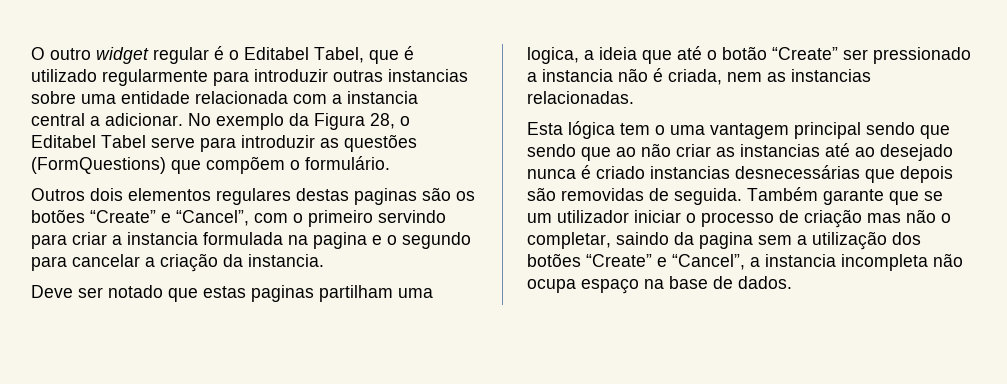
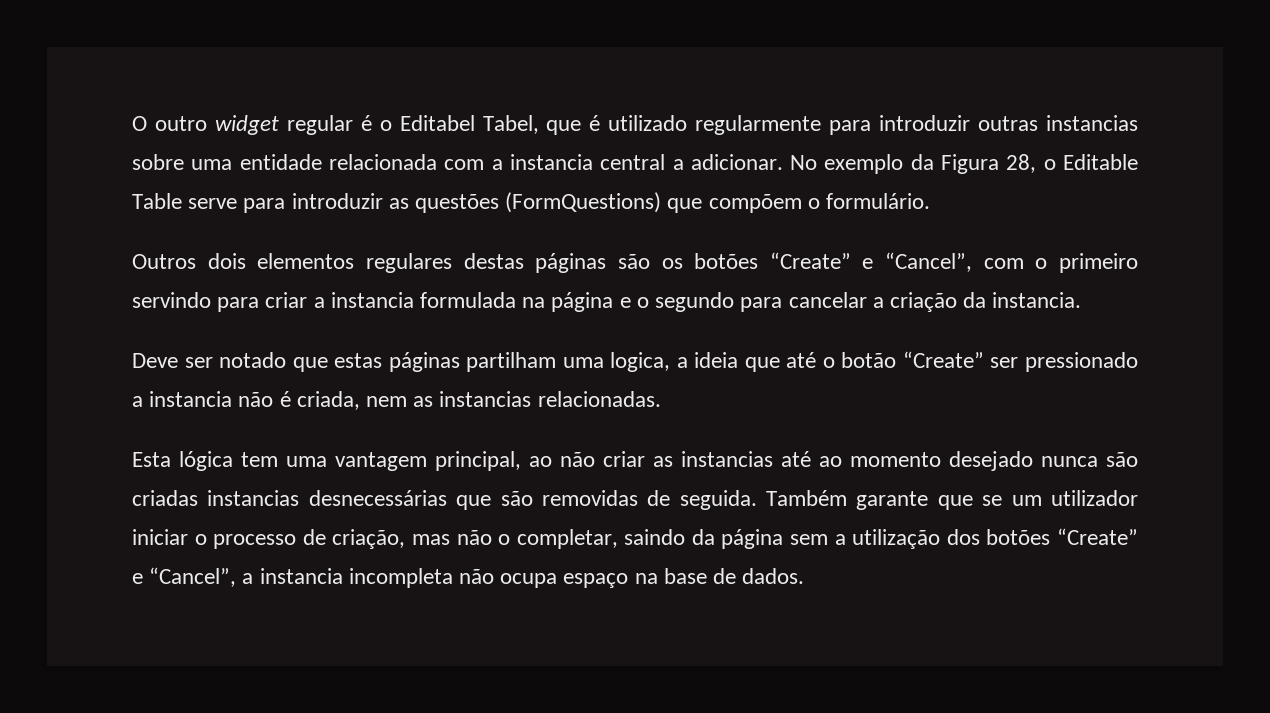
- No exemplo da Figura 28, o Editabel Tabel serve para introduzir as questões (FormQuestions) que compõem o formulário.
+ No exemplo da Figura 28, o Editable Table serve para introduzir as questões (FormQuestions) que compõem o formulário.
- Outros dois elementos regulares destas paginas são os botões “Create” e “Cancel”, com o primeiro servindo para criar a instancia formulada na pagina e o segundo para cancelar a criação da instancia.
+ Outros dois elementos regulares destas páginas são os botões “Create” e “Cancel”, com o primeiro servindo para criar a instancia formulada na página e o segundo para cancelar a criação da instancia.
- Deve ser notado que estas paginas partilham uma logica, a ideia que até o botão “Create” ser pressionado a instancia não é criada, nem as instancias relacionadas.
+ Deve ser notado que estas páginas partilham uma logica, a ideia que até o botão “Create” ser pressionado a instancia não é criada, nem as instancias relacionadas.
- Esta lógica tem o uma vantagem principal sendo que sendo que ao não criar as instancias até ao desejado nunca é criado instancias desnecessárias que depois são removidas de seguida.
+ Esta lógica tem uma vantagem principal, ao não criar as instancias até ao momento desejado nunca são criadas instancias desnecessárias que são removidas de seguida.
- Também garante que se um utilizador iniciar o processo de criação mas não o completar, saindo da pagina sem a utilização dos botões “Create” e “Cancel”, a instancia incompleta não ocupa espaço na base de dados.
+ Também garante que se um utilizador iniciar o processo de criação, mas não o completar, saindo da página sem a utilização dos botões “Create” e “Cancel”, a instancia incompleta não ocupa espaço na base de dados.

